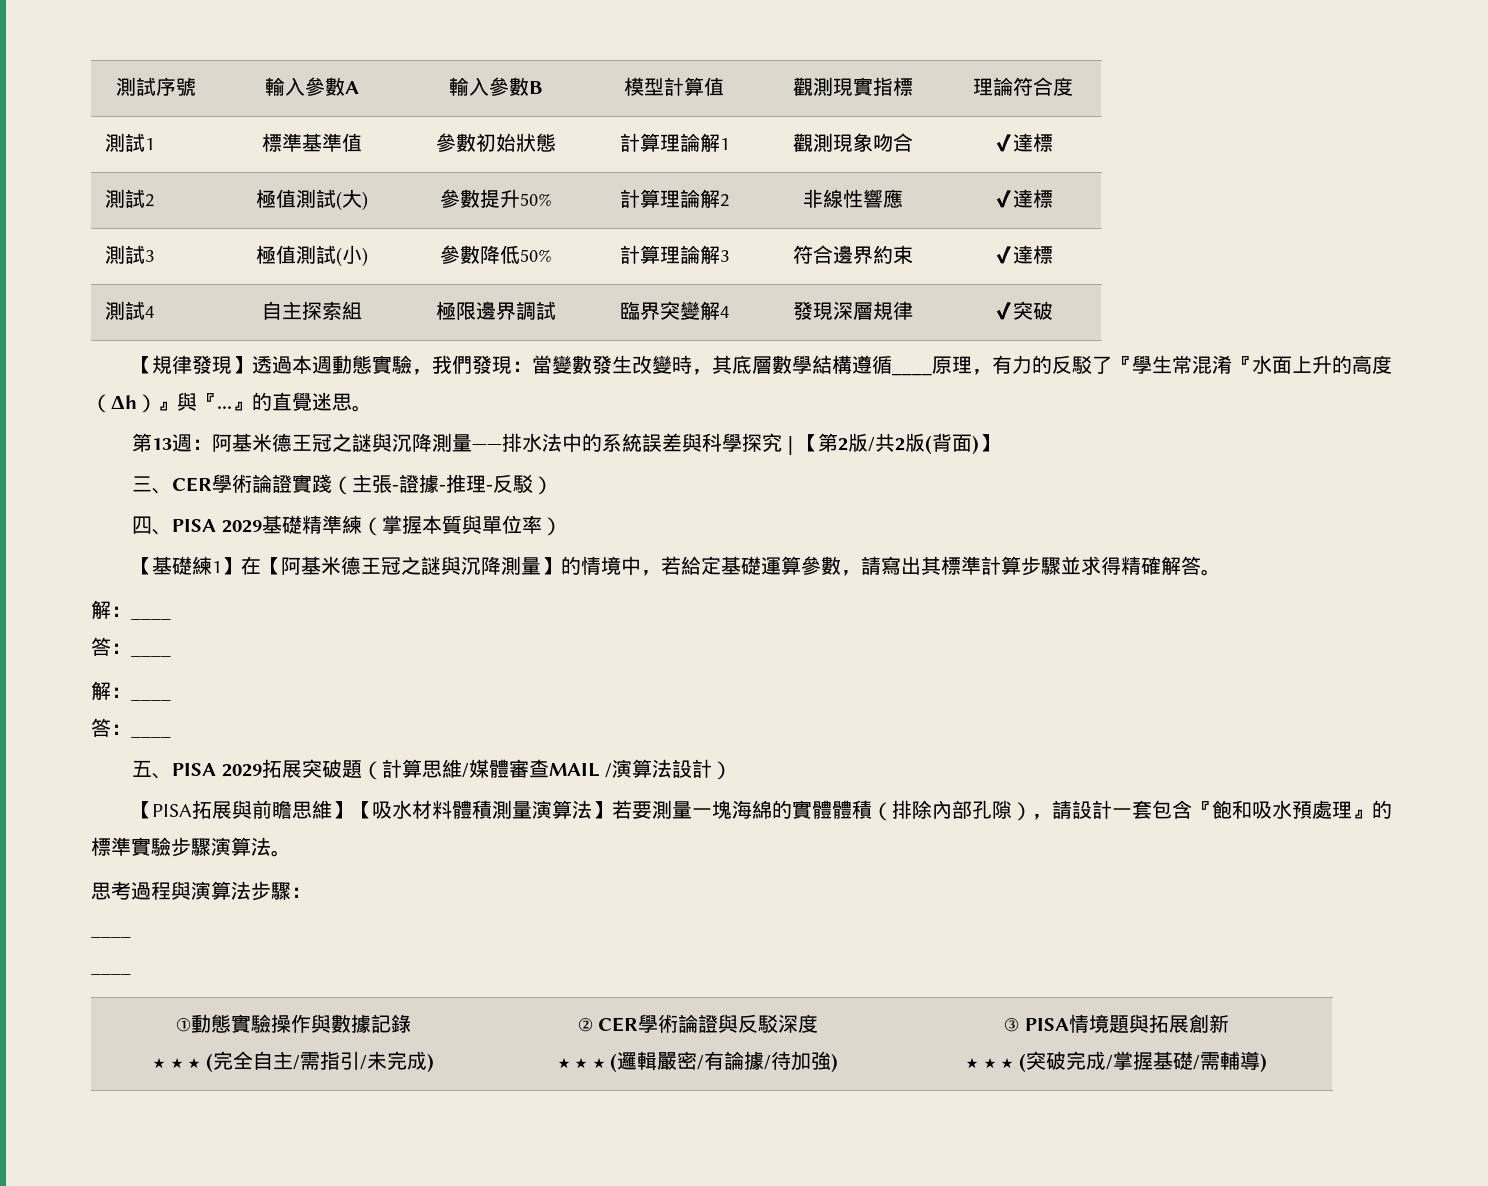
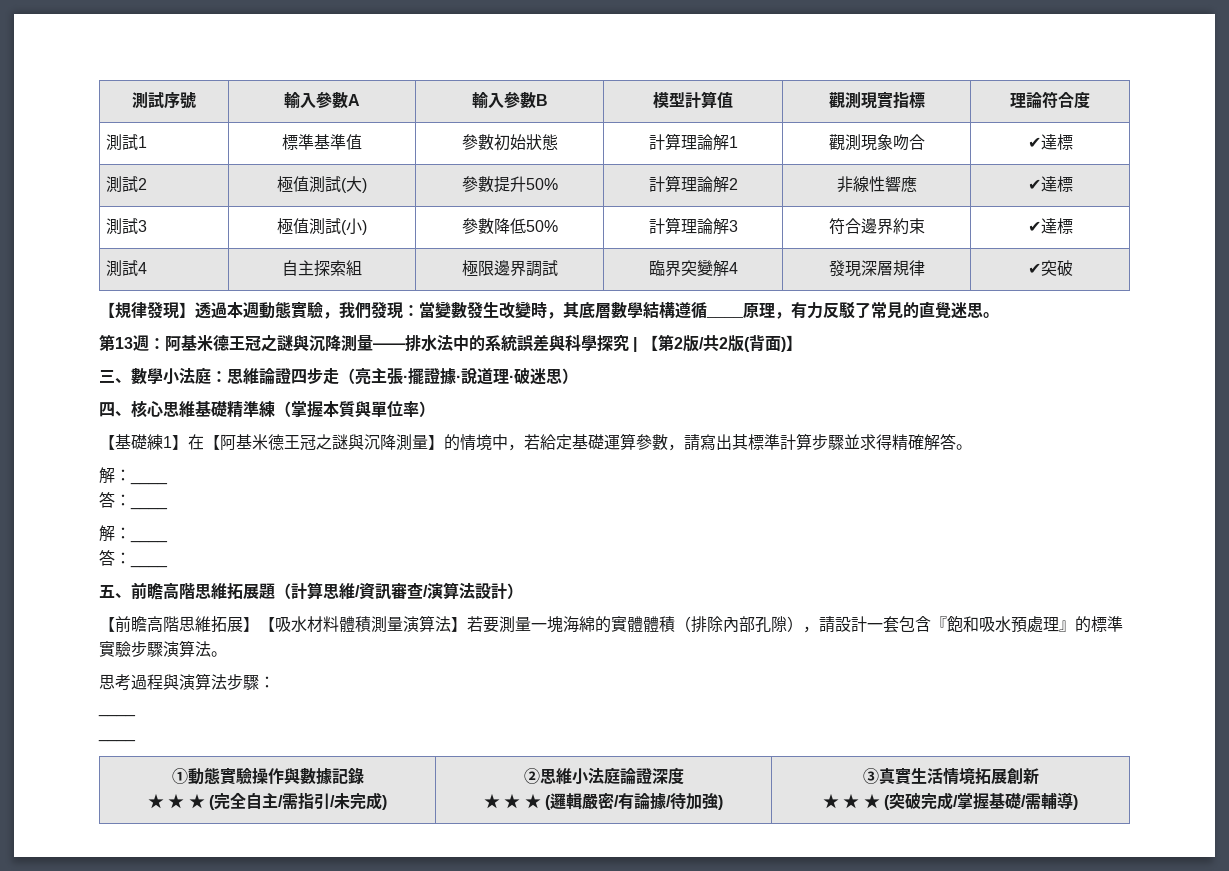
- 【規律發現】透過本週動態實驗，我們發現：當變數發生改變時，其底層數學結構遵循____原理，有力的反駁了『學生常混淆『水面上升的高度（Δh）』與『...』的直覺迷思。
+ 【規律發現】透過本週動態實驗，我們發現：當變數發生改變時，其底層數學結構遵循____原理，有力反駁了常見的直覺迷思。
- 三、CER學術論證實踐（主張-證據-推理-反駁）
+ 三、數學小法庭：思維論證四步走（亮主張·擺證據·說道理·破迷思）
- 四、PISA 2029基礎精準練（掌握本質與單位率）
+ 四、核心思維基礎精準練（掌握本質與單位率）
- 五、PISA 2029拓展突破題（計算思維/媒體審查MAIL /演算法設計）
+ 五、前瞻高階思維拓展題（計算思維/資訊審查/演算法設計）
- 【PISA拓展與前瞻思維】【吸水材料體積測量演算法】若要測量一塊海綿的實體體積（排除內部孔隙），請設計一套包含『飽和吸水預處理』的標準實驗步驟演算法。
+ 【前瞻高階思維拓展】【吸水材料體積測量演算法】若要測量一塊海綿的實體體積（排除內部孔隙），請設計一套包含『飽和吸水預處理』的標準實驗步驟演算法。
- ② CER學術論證與反駁深度
+ ②思維小法庭論證深度
- ③ PISA情境題與拓展創新
+ ③真實生活情境拓展創新

